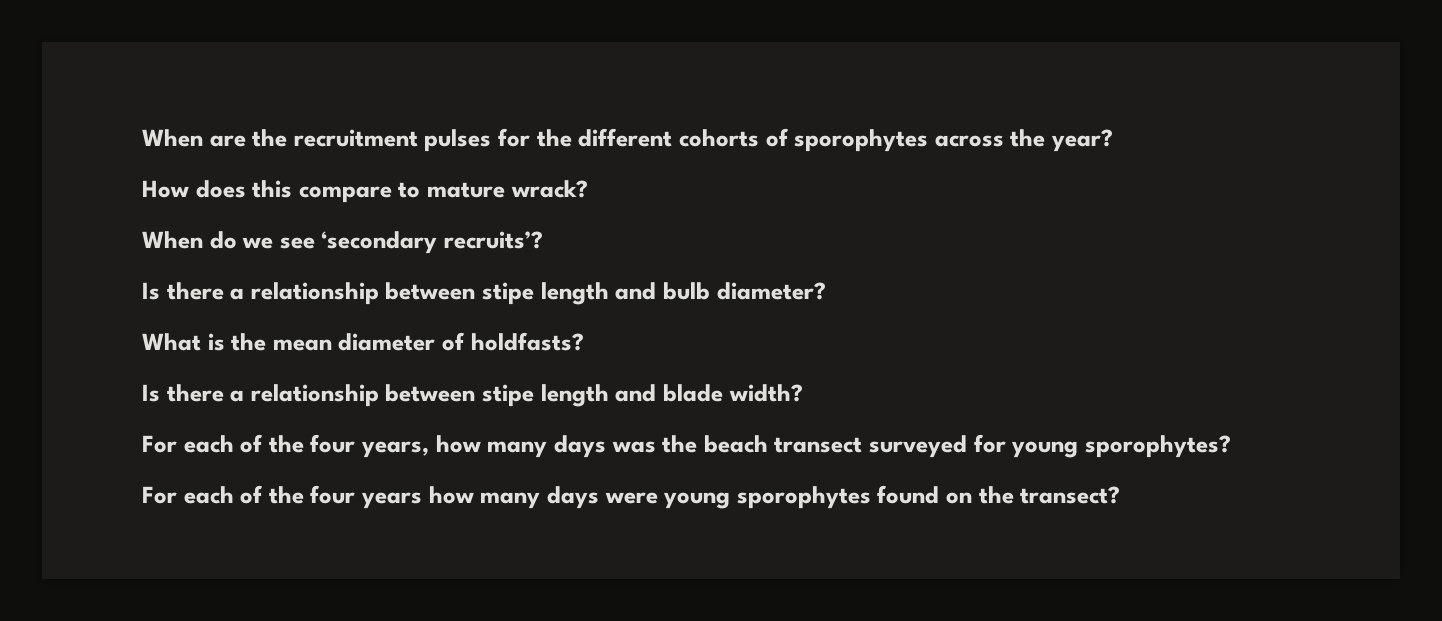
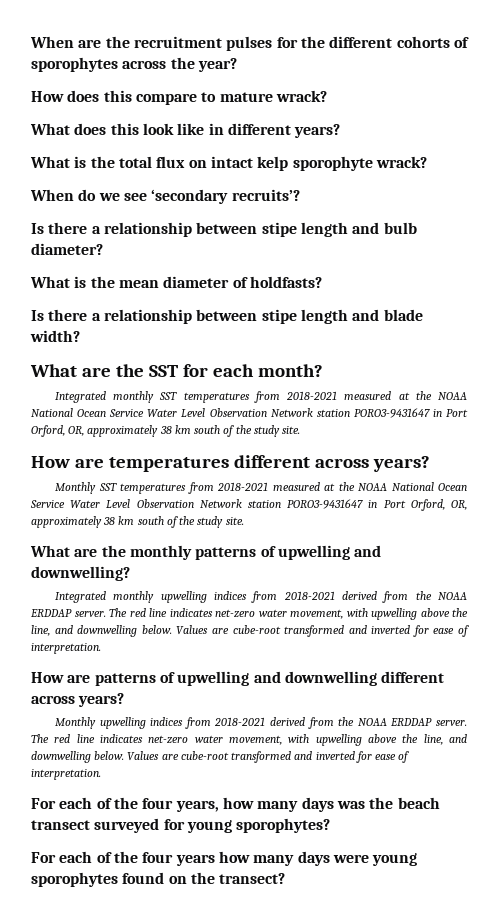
+ What does this look like in different years?
+ What is the total flux on intact kelp sporophyte wrack?
+ What are the SST for each month?
+ Integrated monthly SST temperatures from 2018-2021 measured at the NOAA National Ocean Service Water Level Observation Network station PORO3-9431647 in Port Orford, OR, approximately 38 km south of the study site.
+ How are temperatures different across years?
+ Monthly SST temperatures from 2018-2021 measured at the NOAA National Ocean Service Water Level Observation Network station PORO3-9431647 in Port Orford, OR, approximately 38 km south of the study site.
+ What are the monthly patterns of upwelling and downwelling?
+ Integrated monthly upwelling indices from 2018-2021 derived from the NOAA ERDDAP server. The red line indicates net-zero water movement, with upwelling above the line, and downwelling below. Values are cube-root transformed and inverted for ease of interpretation.
+ How are patterns of upwelling and downwelling different across years?
+ Monthly upwelling indices from 2018-2021 derived from the NOAA ERDDAP server. The red line indicates net-zero water movement, with upwelling above the line, and downwelling below. Values are cube-root transformed and inverted for ease of interpretation.

